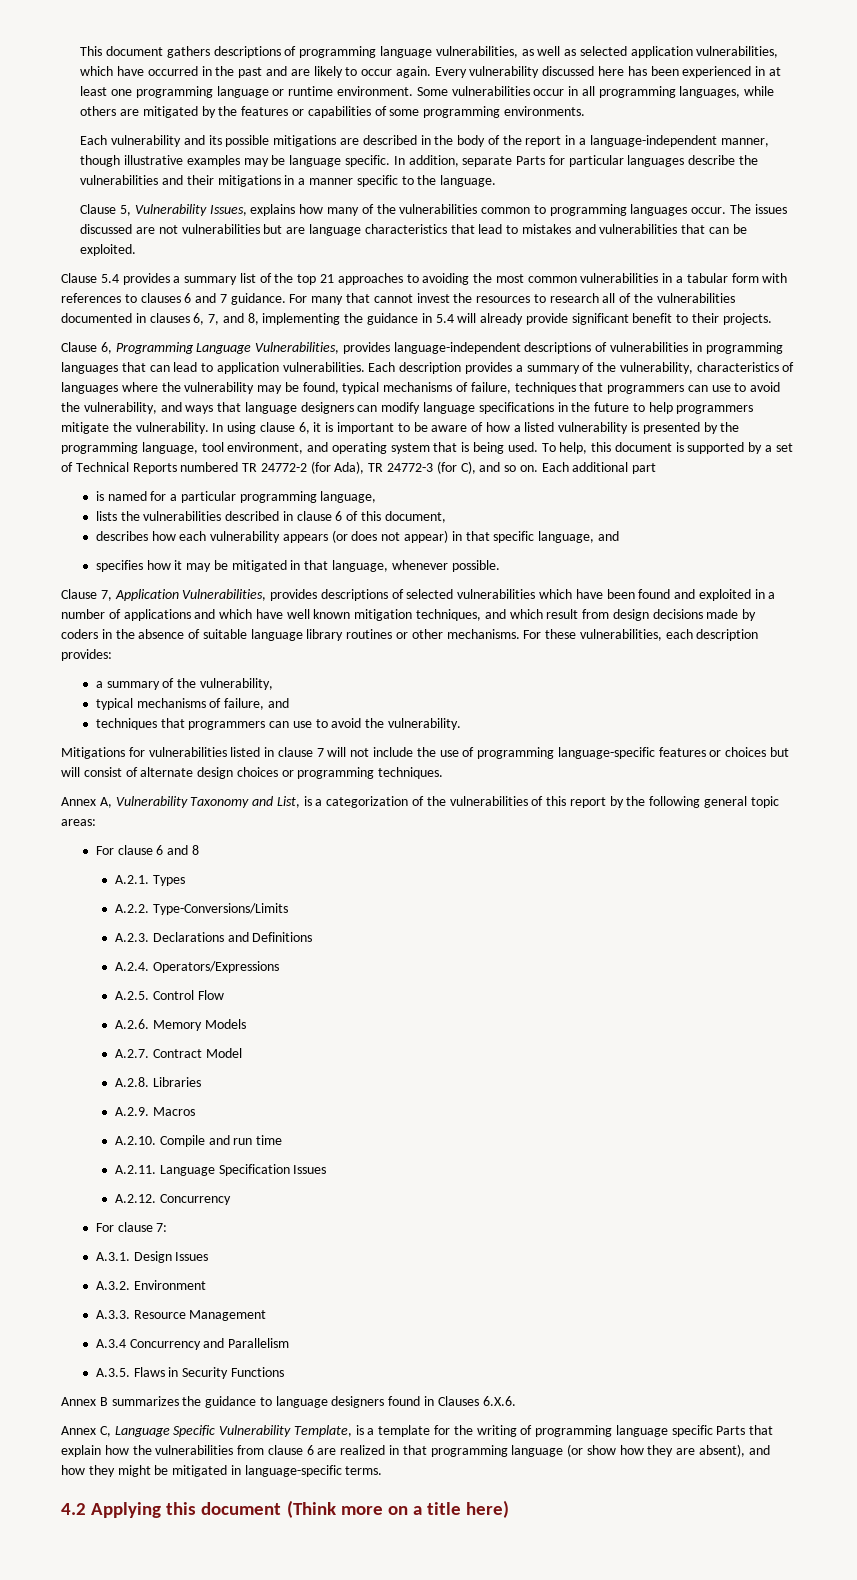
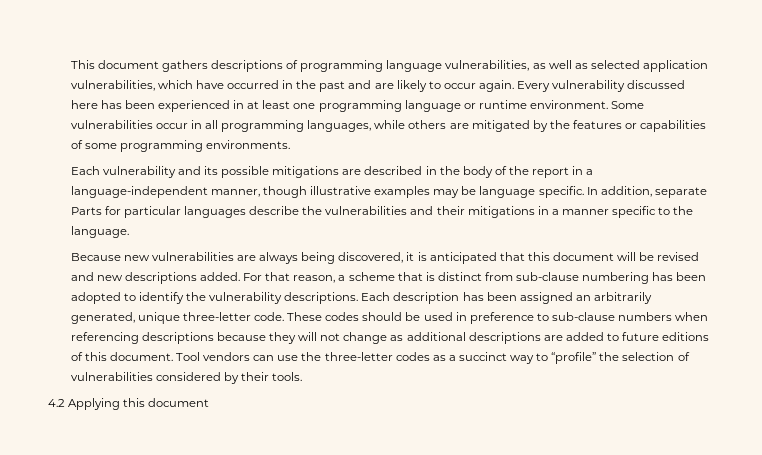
- Clause 5, Vulnerability Issues, explains how many of the vulnerabilities common to programming languages occur. The issues discussed are not vulnerabilities but are language characteristics that lead to mistakes and vulnerabilities that can be exploited.
- Clause 5.4 provides a summary list of the top 21 approaches to avoiding the most common vulnerabilities in a tabular form with references to clauses 6 and 7 guidance. For many that cannot invest the resources to research all of the vulnerabilities documented in clauses 6, 7, and 8, implementing the guidance in 5.4 will already provide significant benefit to their projects.
- Clause 6, Programming Language Vulnerabilities, provides language-independent descriptions of vulnerabilities in programming languages that can lead to application vulnerabilities. Each description provides a summary of the vulnerability, characteristics of languages where the vulnerability may be found, typical mechanisms of failure, techniques that programmers can use to avoid the vulnerability, and ways that language designers can modify language specifications in the future to help programmers mitigate the vulnerability. In using clause 6, it is important to be aware of how a listed vulnerability is presented by the programming language, tool environment, and operating system that is being used. To help, this document is supported by a set of Technical Reports numbered TR 24772-2 (for Ada), TR 24772-3 (for C), and so on. Each additional part
- is named for a particular programming language,
- lists the vulnerabilities described in clause 6 of this document,
- describes how each vulnerability appears (or does not appear) in that specific language, and
- specifies how it may be mitigated in that language, whenever possible.
- Clause 7, Application Vulnerabilities, provides descriptions of selected vulnerabilities which have been found and exploited in a number of applications and which have well known mitigation techniques, and which result from design decisions made by coders in the absence of suitable language library routines or other mechanisms. For these vulnerabilities, each description provides:
- a summary of the vulnerability,
- typical mechanisms of failure, and
- techniques that programmers can use to avoid the vulnerability.
- Mitigations for vulnerabilities listed in clause 7 will not include the use of programming language-specific features or choices but will consist of alternate design choices or programming techniques.
- Annex A, Vulnerability Taxonomy and List, is a categorization of the vulnerabilities of this report by the following general topic areas:
- For clause 6 and 8
- A.2.1. Types
- A.2.2. Type-Conversions/Limits
- A.2.3. Declarations and Definitions
- A.2.4. Operators/Expressions
- A.2.5. Control Flow
- A.2.6. Memory Models
- A.2.7. Contract Model
- A.2.8. Libraries
- A.2.9. Macros
- A.2.10. Compile and run time
- A.2.11. Language Specification Issues
- A.2.12. Concurrency
- For clause 7:
- A.3.1. Design Issues
- A.3.2. Environment
- A.3.3. Resource Management
- A.3.4 Concurrency and Parallelism
- A.3.5. Flaws in Security Functions
- Annex B summarizes the guidance to language designers found in Clauses 6.X.6.
- Annex C, Language Specific Vulnerability Template, is a template for the writing of programming language specific Parts that explain how the vulnerabilities from clause 6 are realized in that programming language (or show how they are absent), and how they might be mitigated in language-specific terms.
- 4.2 Applying this document (Think more on a title here)
+ Because new vulnerabilities are always being discovered, it is anticipated that this document will be revised and new descriptions added. For that reason, a scheme that is distinct from sub-clause numbering has been adopted to identify the vulnerability descriptions. Each description has been assigned an arbitrarily generated, unique three-letter code. These codes should be used in preference to sub-clause numbers when referencing descriptions because they will not change as additional descriptions are added to future editions of this document. Tool vendors can use the three-letter codes as a succinct way to “profile” the selection of vulnerabilities considered by their tools.
+ 4.2 Applying this document

